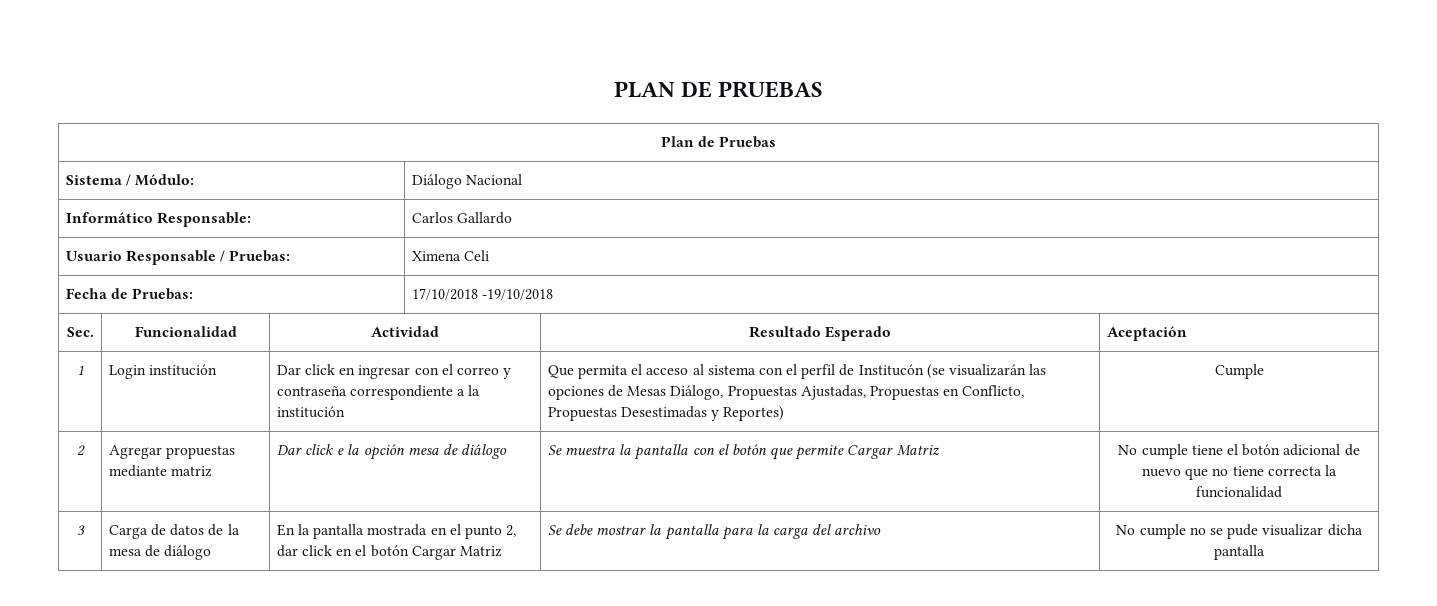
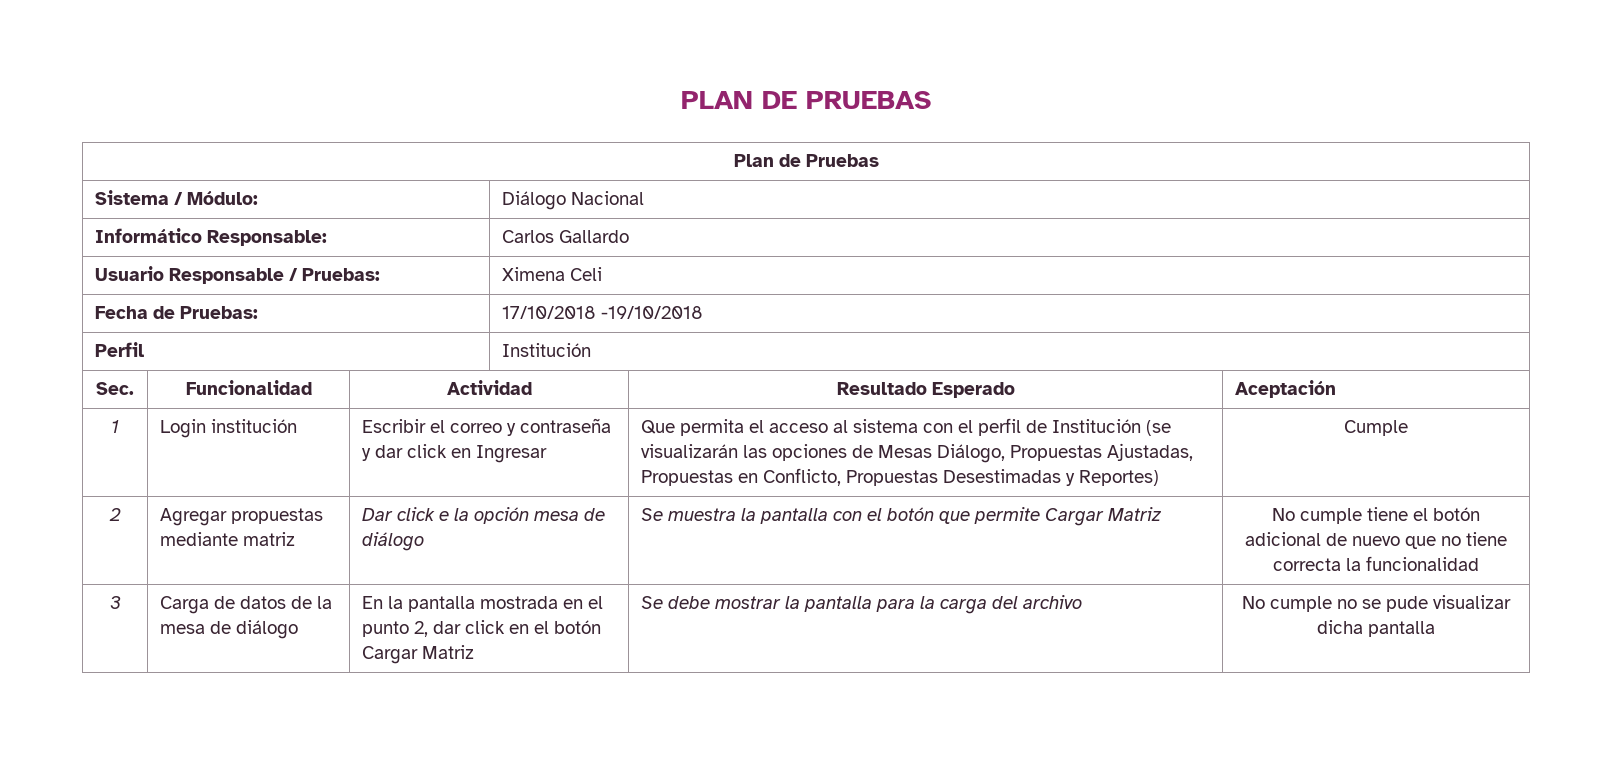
+ Perfil | Institución
- Dar click en ingresar con el correo y contraseña correspondiente a la institución
+ Escribir el correo y contraseña y dar click en Ingresar
- Que permita el acceso al sistema con el perfil de Institucón (se visualizarán las opciones de Mesas Diálogo, Propuestas Ajustadas, Propuestas en Conflicto, Propuestas Desestimadas y Reportes)
+ Que permita el acceso al sistema con el perfil de Institución (se visualizarán las opciones de Mesas Diálogo, Propuestas Ajustadas, Propuestas en Conflicto, Propuestas Desestimadas y Reportes)

